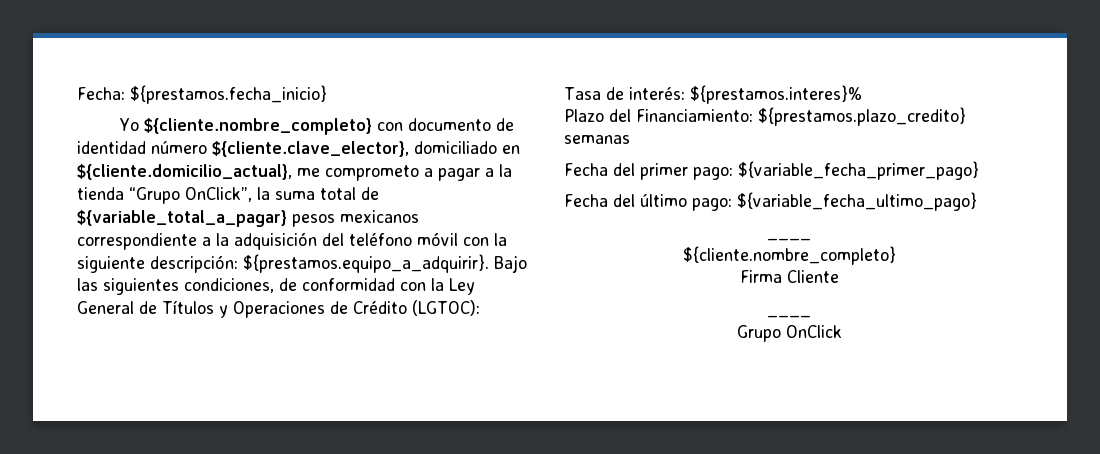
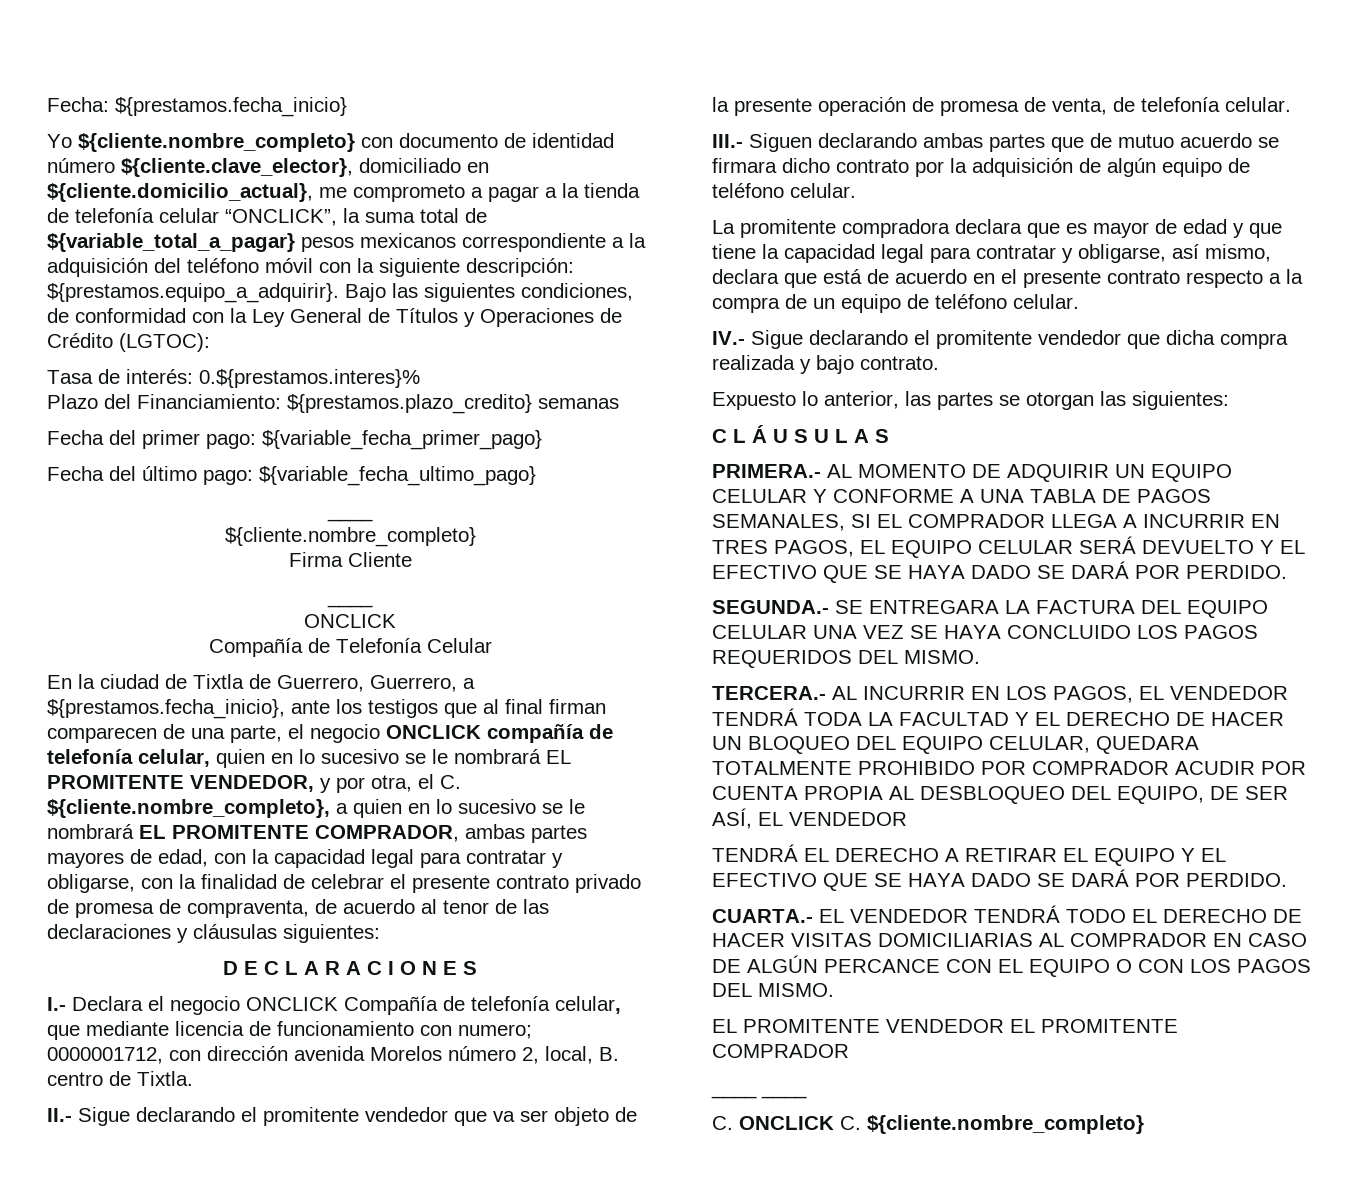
- Yo ${cliente.nombre_completo} con documento de identidad número ${cliente.clave_elector}, domiciliado en ${cliente.domicilio_actual}, me comprometo a pagar a la tienda “Grupo OnClick”, la suma total de ${variable_total_a_pagar} pesos mexicanos correspondiente a la adquisición del teléfono móvil con la siguiente descripción: ${prestamos.equipo_a_adquirir}. Bajo las siguientes condiciones, de conformidad con la Ley General de Títulos y Operaciones de Crédito (LGTOC):
+ Yo ${cliente.nombre_completo} con documento de identidad número ${cliente.clave_elector}, domiciliado en ${cliente.domicilio_actual}, me comprometo a pagar a la tienda de telefonía celular “ONCLICK”, la suma total de ${variable_total_a_pagar} pesos mexicanos correspondiente a la adquisición del teléfono móvil con la siguiente descripción: ${prestamos.equipo_a_adquirir}. Bajo las siguientes condiciones, de conformidad con la Ley General de Títulos y Operaciones de Crédito (LGTOC):
- Tasa de interés: ${prestamos.interes}%
+ Tasa de interés: 0.${prestamos.interes}%
  Firma Cliente
  ____
- Grupo OnClick
+ ONCLICK
+ Compañía de Telefonía Celular
+ En la ciudad de Tixtla de Guerrero, Guerrero, a ${prestamos.fecha_inicio}, ante los testigos que al final firman comparecen de una parte, el negocio ONCLICK compañía de telefonía celular, quien en lo sucesivo se le nombrará EL PROMITENTE VENDEDOR, y por otra, el C. ${cliente.nombre_completo}, a quien en lo sucesivo se le nombrará EL PROMITENTE COMPRADOR, ambas partes mayores de edad, con la capacidad legal para contratar y obligarse, con la finalidad de celebrar el presente contrato privado de promesa de compraventa, de acuerdo al tenor de las declaraciones y cláusulas siguientes:
+ D E C L A R A C I O N E S
+ I.- Declara el negocio ONCLICK Compañía de telefonía celular, que mediante licencia de funcionamiento con numero; 0000001712, con dirección avenida Morelos número 2, local, B. centro de Tixtla.
+ II.- Sigue declarando el promitente vendedor que va ser objeto de la presente operación de promesa de venta, de telefonía celular.
+ III.- Siguen declarando ambas partes que de mutuo acuerdo se firmara dicho contrato por la adquisición de algún equipo de teléfono celular.
+ La promitente compradora declara que es mayor de edad y que tiene la capacidad legal para contratar y obligarse, así mismo, declara que está de acuerdo en el presente contrato respecto a la compra de un equipo de teléfono celular.
+ IV.- Sigue declarando el promitente vendedor que dicha compra realizada y bajo contrato.
+ Expuesto lo anterior, las partes se otorgan las siguientes:
+ C L Á U S U L A S
+ PRIMERA.- AL MOMENTO DE ADQUIRIR UN EQUIPO CELULAR Y CONFORME A UNA TABLA DE PAGOS SEMANALES, SI EL COMPRADOR LLEGA A INCURRIR EN TRES PAGOS, EL EQUIPO CELULAR SERÁ DEVUELTO Y EL EFECTIVO QUE SE HAYA DADO SE DARÁ POR PERDIDO.
+ SEGUNDA.- SE ENTREGARA LA FACTURA DEL EQUIPO CELULAR UNA VEZ SE HAYA CONCLUIDO LOS PAGOS REQUERIDOS DEL MISMO.
+ TERCERA.- AL INCURRIR EN LOS PAGOS, EL VENDEDOR TENDRÁ TODA LA FACULTAD Y EL DERECHO DE HACER UN BLOQUEO DEL EQUIPO CELULAR, QUEDARA TOTALMENTE PROHIBIDO POR COMPRADOR ACUDIR POR CUENTA PROPIA AL DESBLOQUEO DEL EQUIPO, DE SER ASÍ, EL VENDEDOR
+ TENDRÁ EL DERECHO A RETIRAR EL EQUIPO Y EL EFECTIVO QUE SE HAYA DADO SE DARÁ POR PERDIDO.
+ CUARTA.- EL VENDEDOR TENDRÁ TODO EL DERECHO DE HACER VISITAS DOMICILIARIAS AL COMPRADOR EN CASO DE ALGÚN PERCANCE CON EL EQUIPO O CON LOS PAGOS DEL MISMO.
+ EL PROMITENTE VENDEDOR EL PROMITENTE COMPRADOR
+ ____ ____
+ C. ONCLICK C. ${cliente.nombre_completo}

